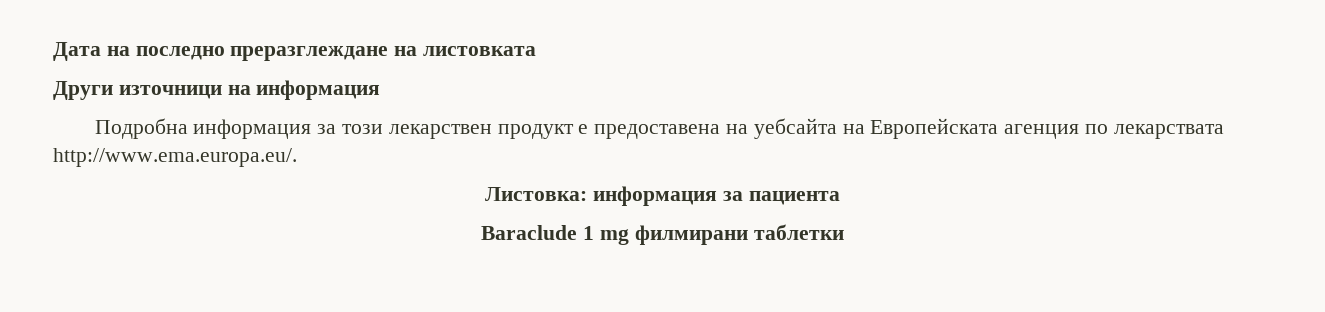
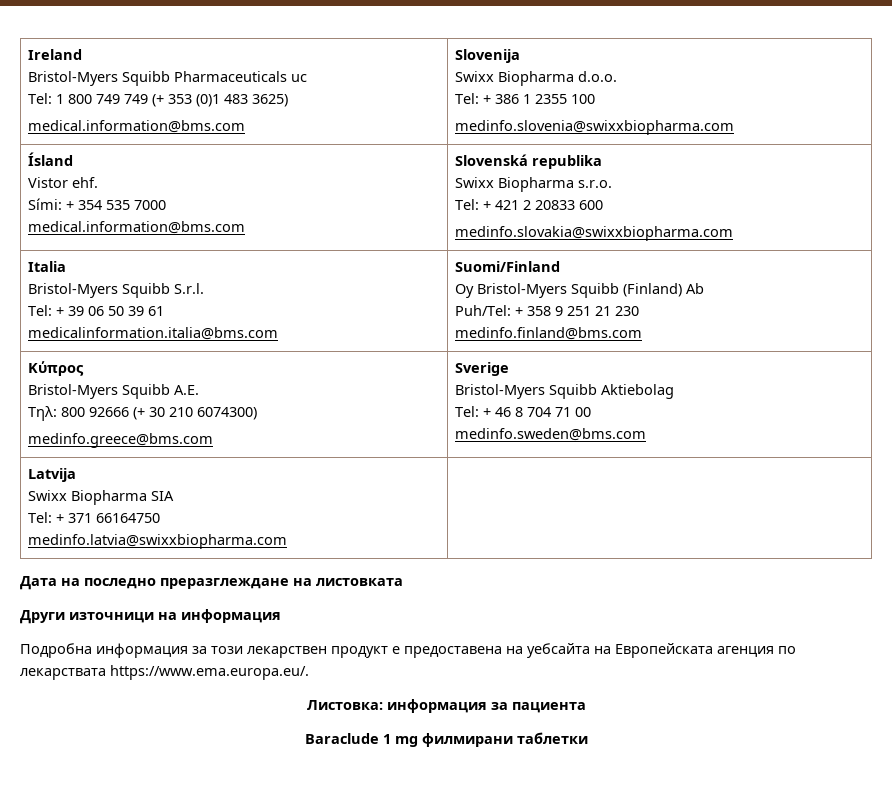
+ Ireland
+ Bristol-Myers Squibb Pharmaceuticals uc
+ Tel: 1 800 749 749 (+ 353 (0)1 483 3625)
+ medical.information@bms.com | Slovenija
+ Swixx Biopharma d.o.o.
+ Tel: + 386 1 2355 100
+ medinfo.slovenia@swixxbiopharma.com
+ Ísland
+ Vistor ehf.
+ Sími: + 354 535 7000
+ medical.information@bms.com | Slovenská republika
+ Swixx Biopharma s.r.o.
+ Tel: + 421 2 20833 600
+ medinfo.slovakia@swixxbiopharma.com
+ Italia
+ Bristol-Myers Squibb S.r.l.
+ Tel: + 39 06 50 39 61
+ medicalinformation.italia@bms.com | Suomi/Finland
+ Oy Bristol-Myers Squibb (Finland) Ab
+ Puh/Tel: + 358 9 251 21 230
+ medinfo.finland@bms.com
+ Κύπρος
+ Bristol-Myers Squibb A.E.
+ Τηλ: 800 92666 (+ 30 210 6074300)
+ medinfo.greece@bms.com | Sverige
+ Bristol-Myers Squibb Aktiebolag
+ Tel: + 46 8 704 71 00
+ medinfo.sweden@bms.com
+ Latvija
+ Swixx Biopharma SIA
+ Tel: + 371 66164750
+ medinfo.latvia@swixxbiopharma.com |
- Подробна информация за този лекарствен продукт е предоставена на уебсайта на Европейската агенция по лекарствата http://www.ema.europa.eu/.
+ Подробна информация за този лекарствен продукт е предоставена на уебсайта на Европейската агенция по лекарствата https://www.ema.europa.eu/.

